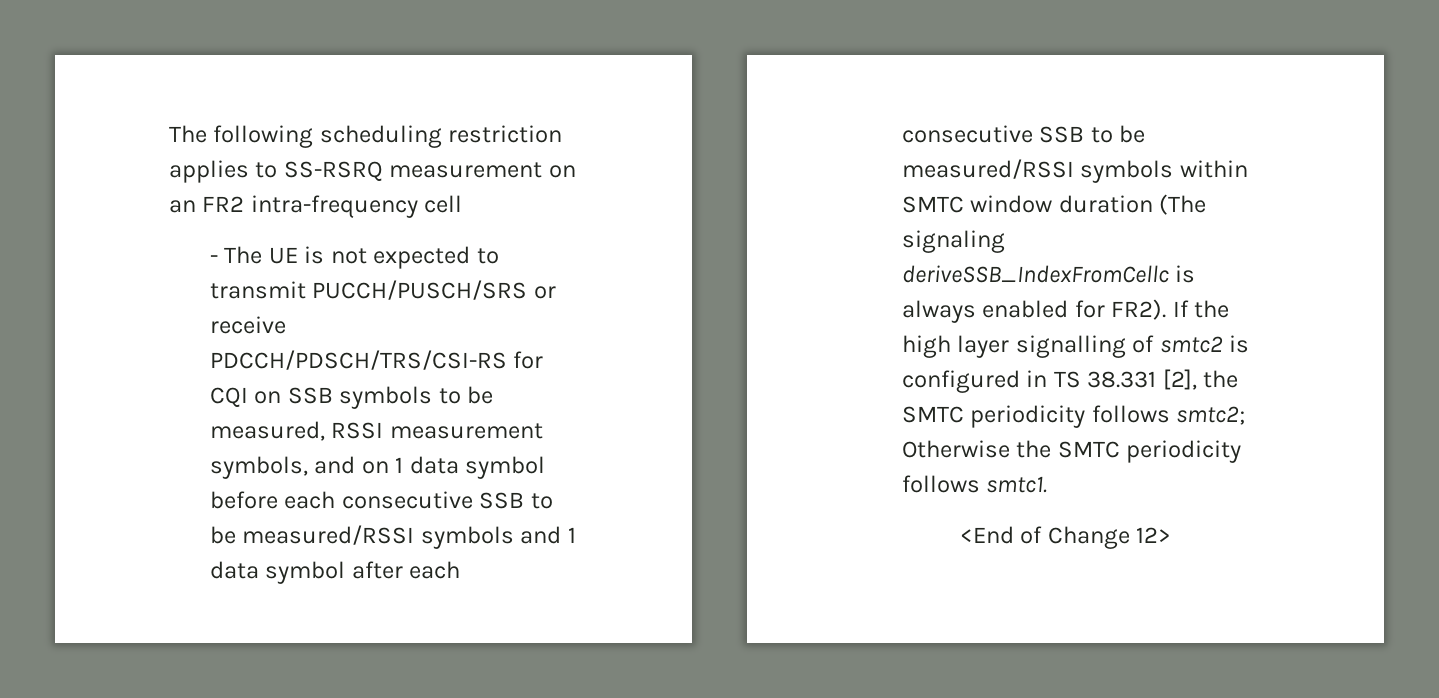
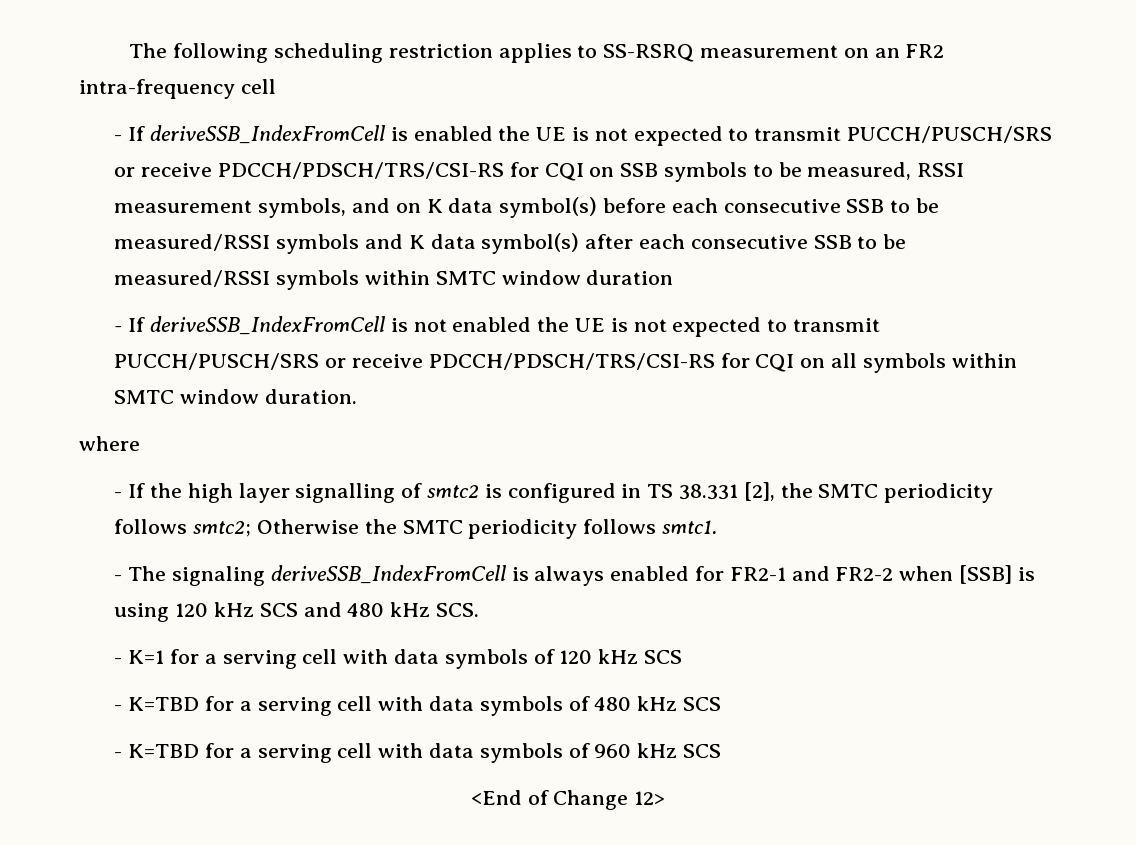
- - The UE is not expected to transmit PUCCH/PUSCH/SRS or receive PDCCH/PDSCH/TRS/CSI-RS for CQI on SSB symbols to be measured, RSSI measurement symbols, and on 1 data symbol before each consecutive SSB to be measured/RSSI symbols and 1 data symbol after each consecutive SSB to be measured/RSSI symbols within SMTC window duration (The signaling deriveSSB_IndexFromCellc is always enabled for FR2). If the high layer signalling of smtc2 is configured in TS 38.331 [2], the SMTC periodicity follows smtc2;
+ - If deriveSSB_IndexFromCell is enabled the UE is not expected to transmit PUCCH/PUSCH/SRS or receive PDCCH/PDSCH/TRS/CSI-RS for CQI on SSB symbols to be measured, RSSI measurement symbols, and on K data symbol(s) before each consecutive SSB to be measured/RSSI symbols and K data symbol(s) after each consecutive SSB to be measured/RSSI symbols within SMTC window duration
+ - If deriveSSB_IndexFromCell is not enabled the UE is not expected to transmit PUCCH/PUSCH/SRS or receive PDCCH/PDSCH/TRS/CSI-RS for CQI on all symbols within SMTC window duration.
+ where
+ - If the high layer signalling of smtc2 is configured in TS 38.331 [2], the SMTC periodicity follows smtc2;
+ - The signaling deriveSSB_IndexFromCell is always enabled for FR2-1 and FR2-2 when [SSB] is using 120 kHz SCS and 480 kHz SCS.
+ - K=1 for a serving cell with data symbols of 120 kHz SCS
+ - K=TBD for a serving cell with data symbols of 480 kHz SCS
+ - K=TBD for a serving cell with data symbols of 960 kHz SCS

